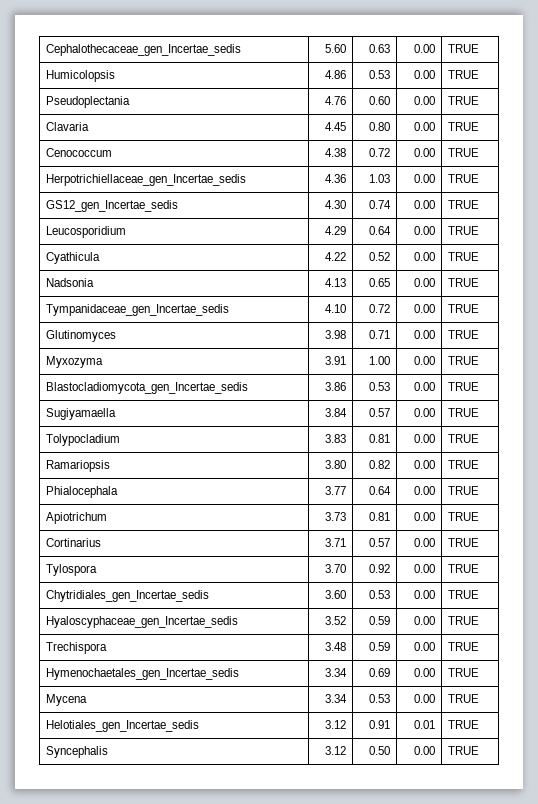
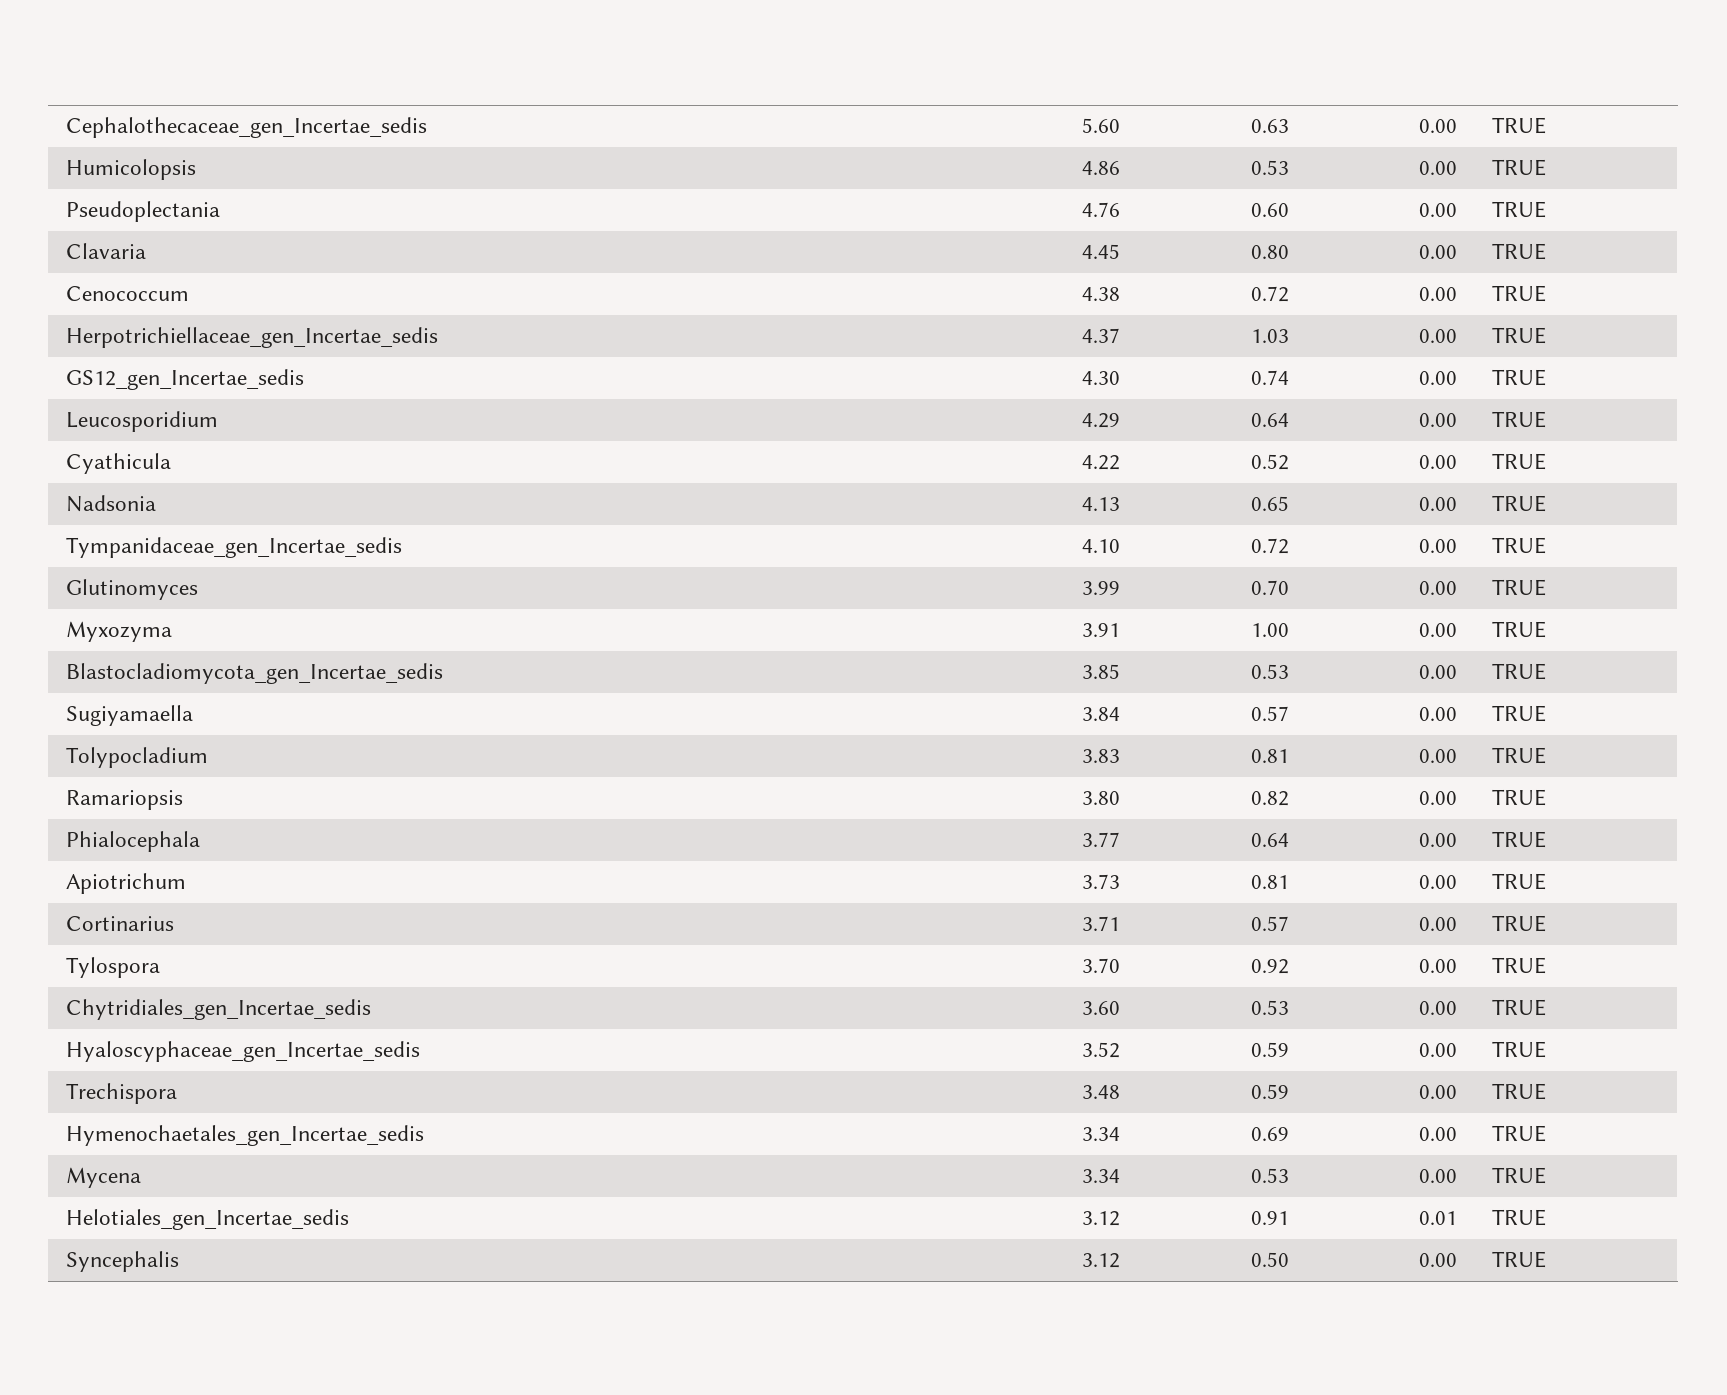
- Herpotrichiellaceae_gen_Incertae_sedis | 4.36 | 1.03 | 0.00 | TRUE
+ Herpotrichiellaceae_gen_Incertae_sedis | 4.37 | 1.03 | 0.00 | TRUE
- Glutinomyces | 3.98 | 0.71 | 0.00 | TRUE
+ Glutinomyces | 3.99 | 0.70 | 0.00 | TRUE
- Blastocladiomycota_gen_Incertae_sedis | 3.86 | 0.53 | 0.00 | TRUE
+ Blastocladiomycota_gen_Incertae_sedis | 3.85 | 0.53 | 0.00 | TRUE

